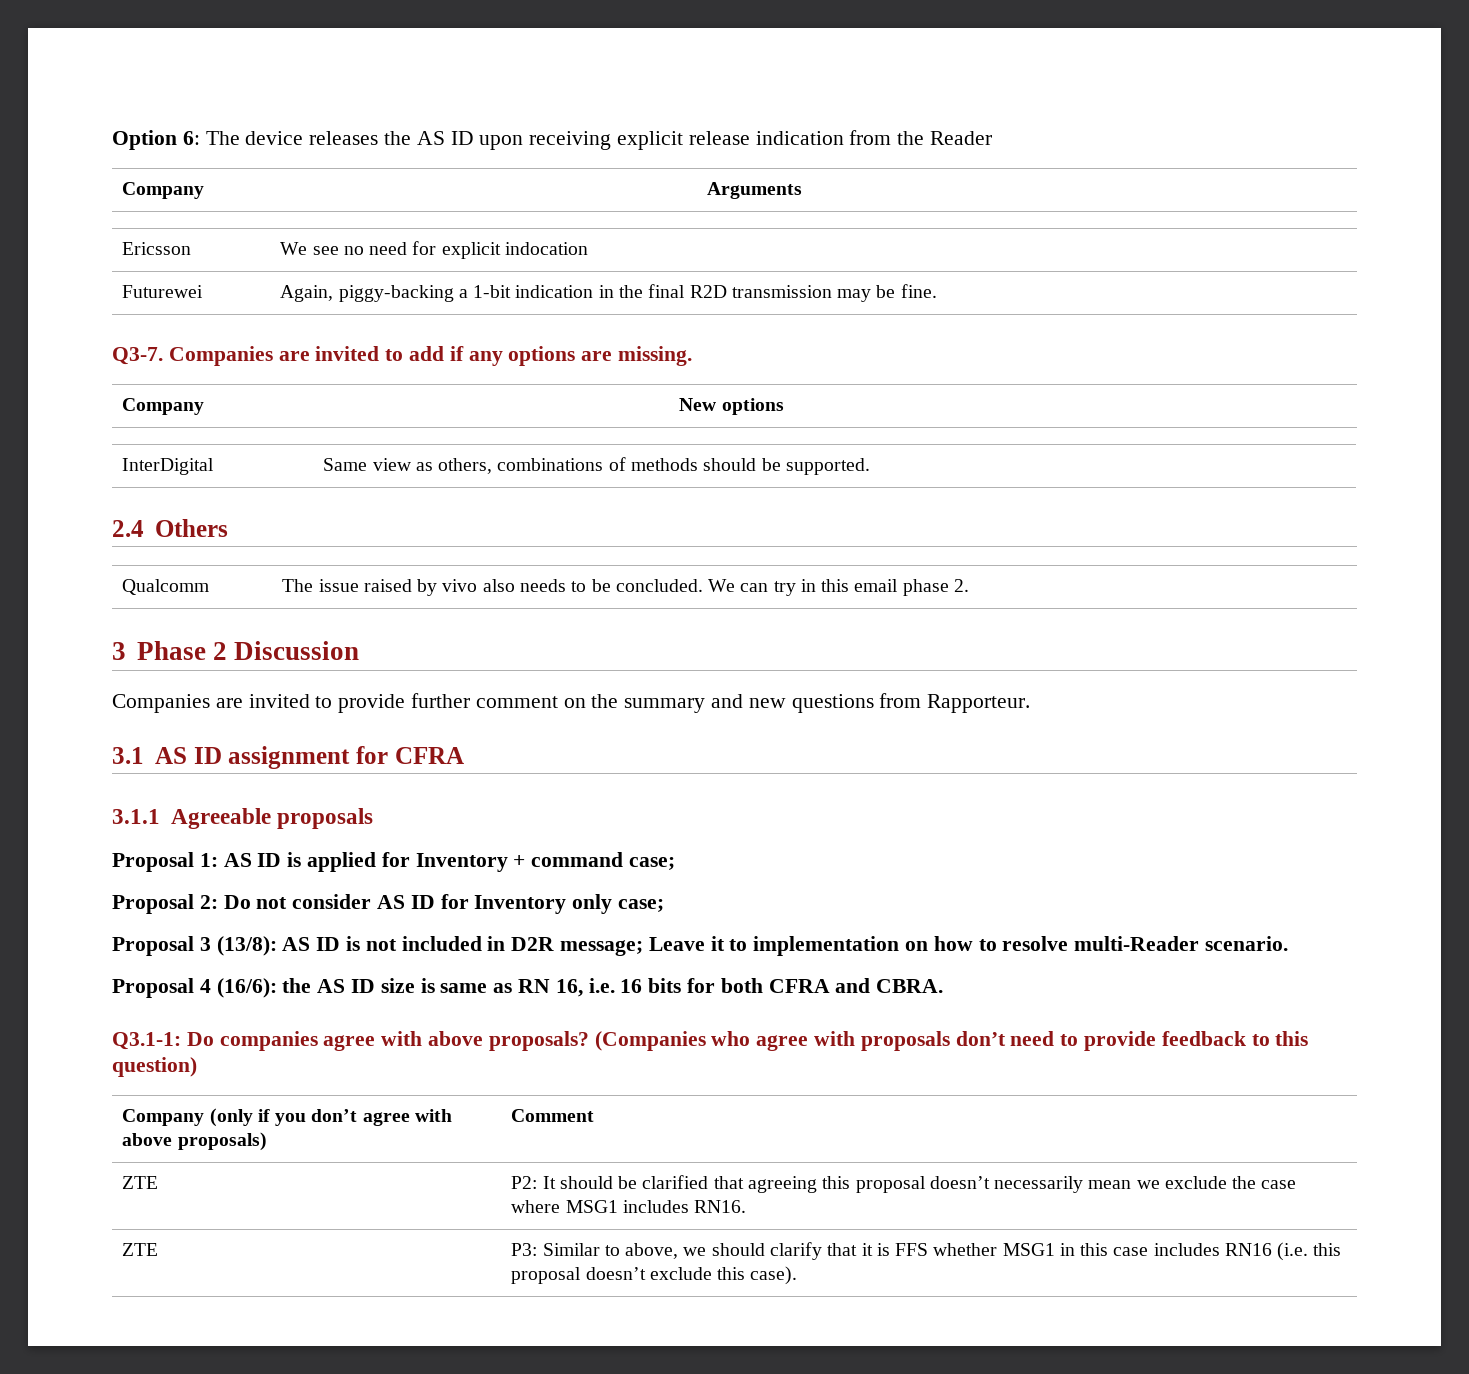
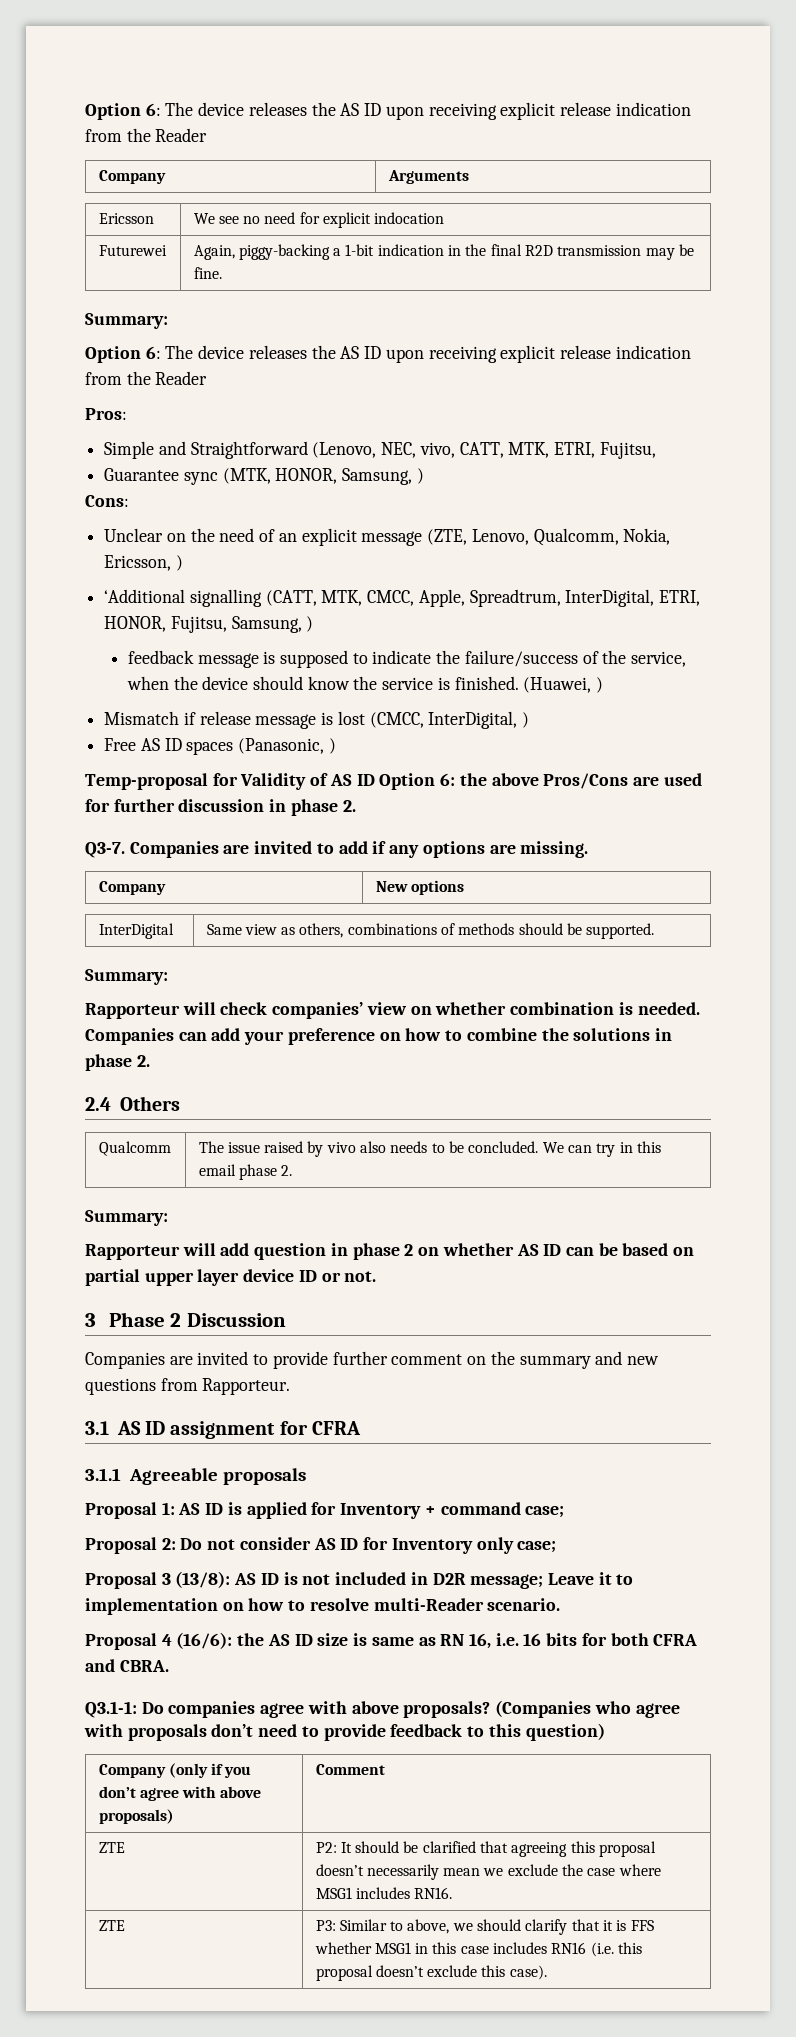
  Futurewei | Again, piggy-backing a 1-bit indication in the final R2D transmission may be fine.
+ Summary:
+ Option 6: The device releases the AS ID upon receiving explicit release indication from the Reader
+ Pros:
+ Simple and Straightforward (Lenovo, NEC, vivo, CATT, MTK, ETRI, Fujitsu,
+ Guarantee sync (MTK, HONOR, Samsung, )
+ Cons:
+ Unclear on the need of an explicit message (ZTE, Lenovo, Qualcomm, Nokia, Ericsson, )
+ ‘Additional signalling (CATT, MTK, CMCC, Apple, Spreadtrum, InterDigital, ETRI, HONOR, Fujitsu, Samsung, )
+ feedback message is supposed to indicate the failure/success of the service, when the device should know the service is finished. (Huawei, )
+ Mismatch if release message is lost (CMCC, InterDigital, )
+ Free AS ID spaces (Panasonic, )
+ Temp-proposal for Validity of AS ID Option 6: the above Pros/Cons are used for further discussion in phase 2.
  InterDigital | Same view as others, combinations of methods should be supported.
+ Summary:
+ Rapporteur will check companies’ view on whether combination is needed. Companies can add your preference on how to combine the solutions in phase 2.
  Qualcomm | The issue raised by vivo also needs to be concluded. We can try in this email phase 2.
+ Summary:
+ Rapporteur will add question in phase 2 on whether AS ID can be based on partial upper layer device ID or not.

